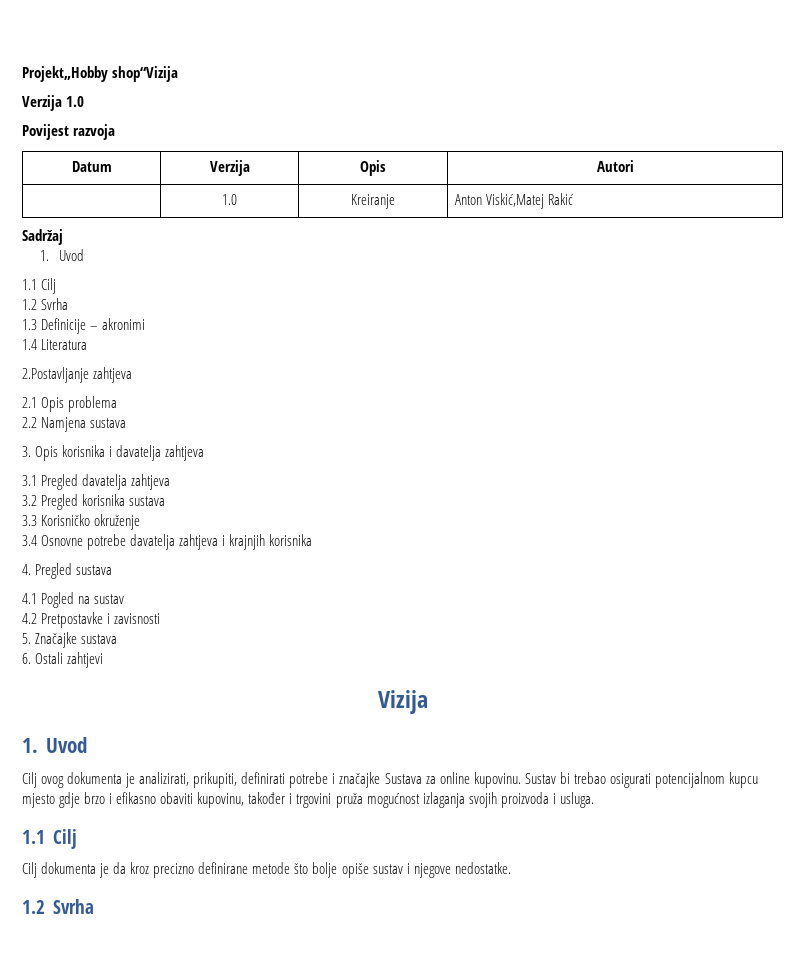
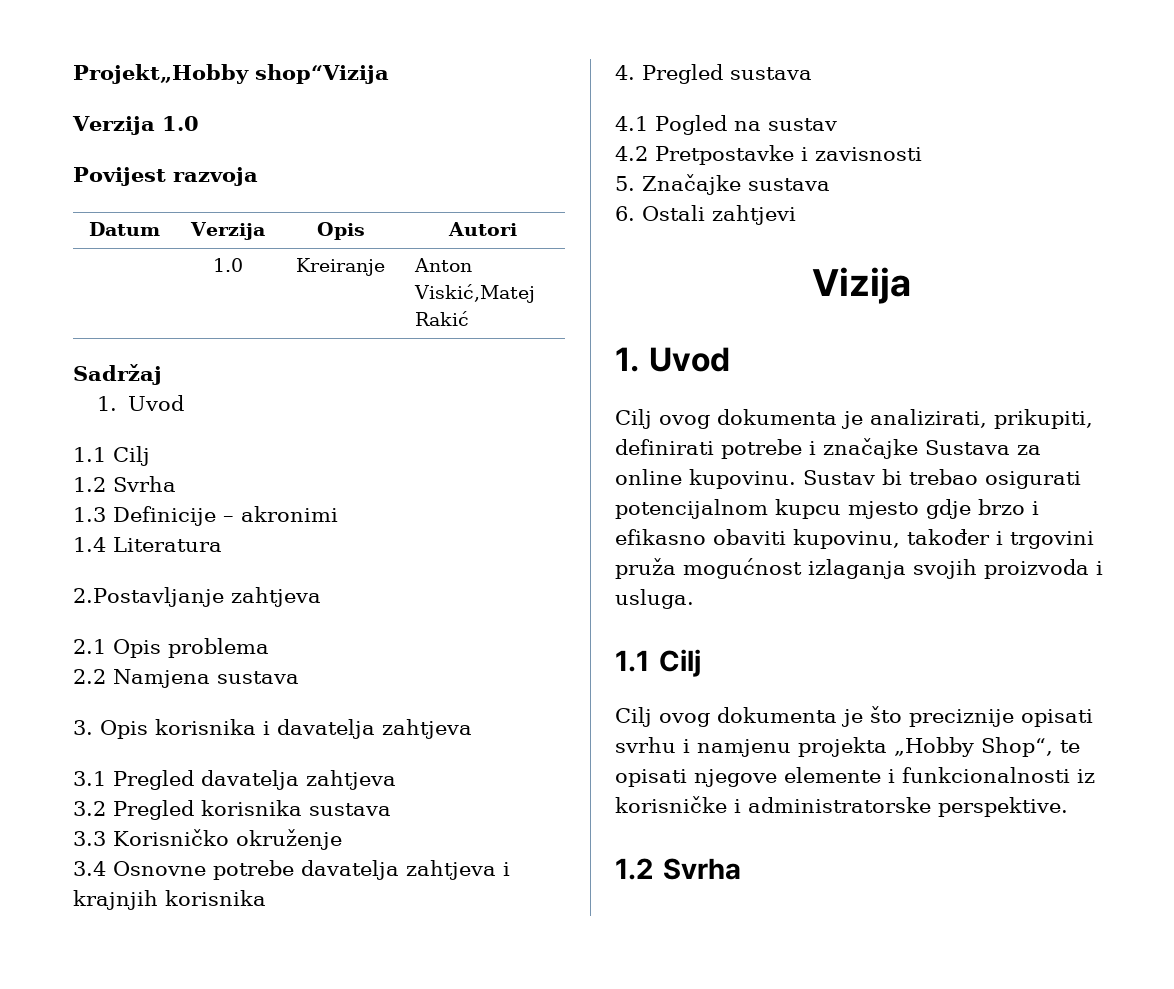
- Cilj dokumenta je da kroz precizno definirane metode što bolje opiše sustav i njegove nedostatke.
+ Cilj ovog dokumenta je što preciznije opisati svrhu i namjenu projekta „Hobby Shop“, te opisati njegove elemente i funkcionalnosti iz korisničke i administratorske perspektive.

